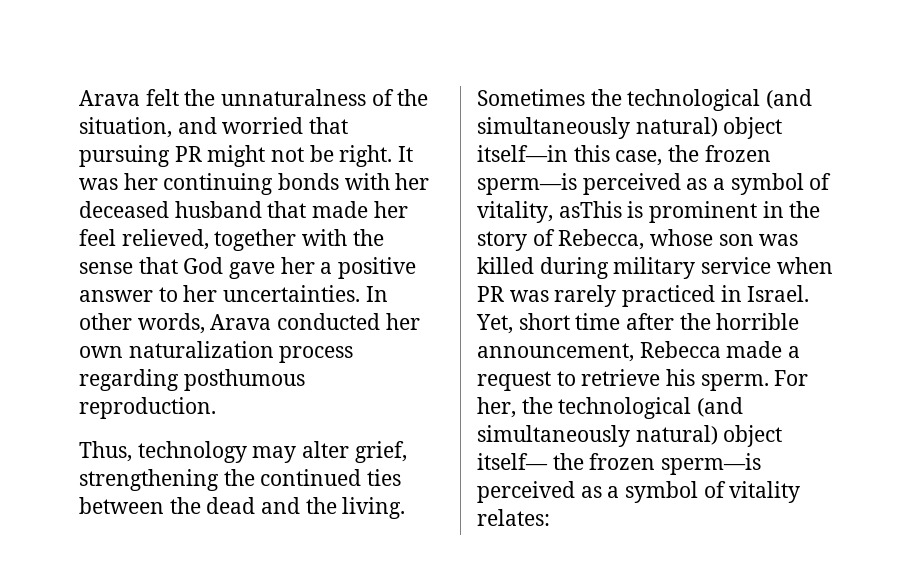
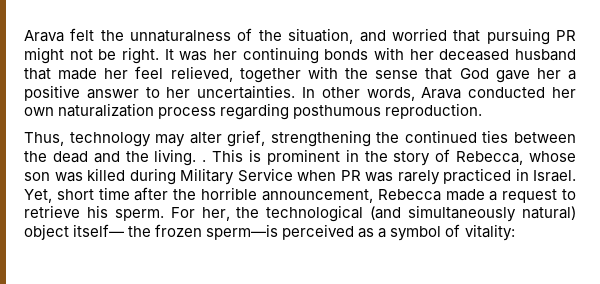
- Thus, technology may alter grief, strengthening the continued ties between the dead and the living. Sometimes the technological (and simultaneously natural) object itself—in this case, the frozen sperm—is perceived as a symbol of vitality, asThis is prominent in the story of Rebecca, whose son was killed during military service when PR was rarely practiced in Israel.
+ Thus, technology may alter grief, strengthening the continued ties between the dead and the living. . This is prominent in the story of Rebecca, whose son was killed during Military Service when PR was rarely practiced in Israel.
- For her, the technological (and simultaneously natural) object itself— the frozen sperm—is perceived as a symbol of vitality relates:
+ For her, the technological (and simultaneously natural) object itself— the frozen sperm—is perceived as a symbol of vitality:

